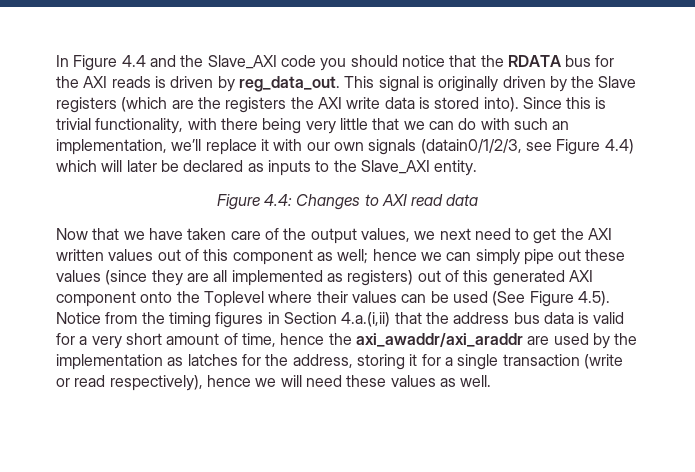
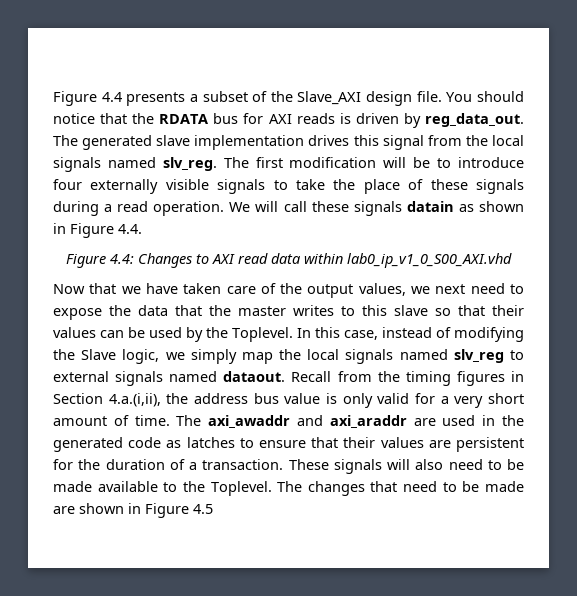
- In Figure 4.4 and the Slave_AXI code you should notice that the RDATA bus for the AXI reads is driven by reg_data_out.
+ Figure 4.4 presents a subset of the Slave_AXI design file. You should notice that the RDATA bus for AXI reads is driven by reg_data_out.
- This signal is originally driven by the Slave registers (which are the registers the AXI write data is stored into). Since this is trivial functionality, with there being very little that we can do with such an implementation, we’ll replace it with our own signals (datain0/1/2/3, see Figure 4.4) which will later be declared as inputs to the Slave_AXI entity.
+ The generated slave implementation drives this signal from the local signals named slv_reg. The first modification will be to introduce four externally visible signals to take the place of these signals during a read operation. We will call these signals datain as shown in Figure 4.4.
- Figure 4.4: Changes to AXI read data
+ Figure 4.4: Changes to AXI read data within lab0_ip_v1_0_S00_AXI.vhd
- Now that we have taken care of the output values, we next need to get the AXI written values out of this component as well; hence we can simply pipe out these values (since they are all implemented as registers) out of this generated AXI component onto the Toplevel where their values can be used (See Figure 4.5). Notice from the timing figures in Section 4.a.(i,ii) that the address bus data is valid for a very short amount of time, hence the axi_awaddr/axi_araddr are used by the implementation as latches for the address, storing it for a single transaction (write or read respectively), hence we will need these values as well.
+ Now that we have taken care of the output values, we next need to expose the data that the master writes to this slave so that their values can be used by the Toplevel. In this case, instead of modifying the Slave logic, we simply map the local signals named slv_reg to external signals named dataout. Recall from the timing figures in Section 4.a.(i,ii), the address bus value is only valid for a very short amount of time. The axi_awaddr and axi_araddr are used in the generated code as latches to ensure that their values are persistent for the duration of a transaction. These signals will also need to be made available to the Toplevel. The changes that need to be made are shown in Figure 4.5

